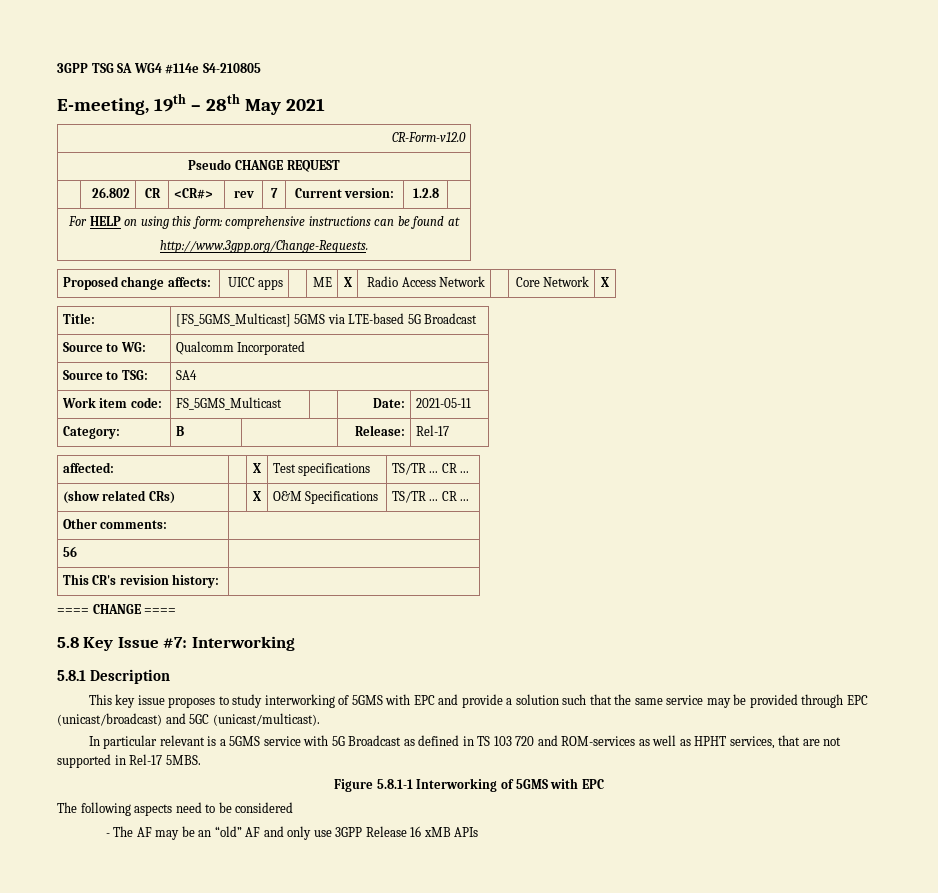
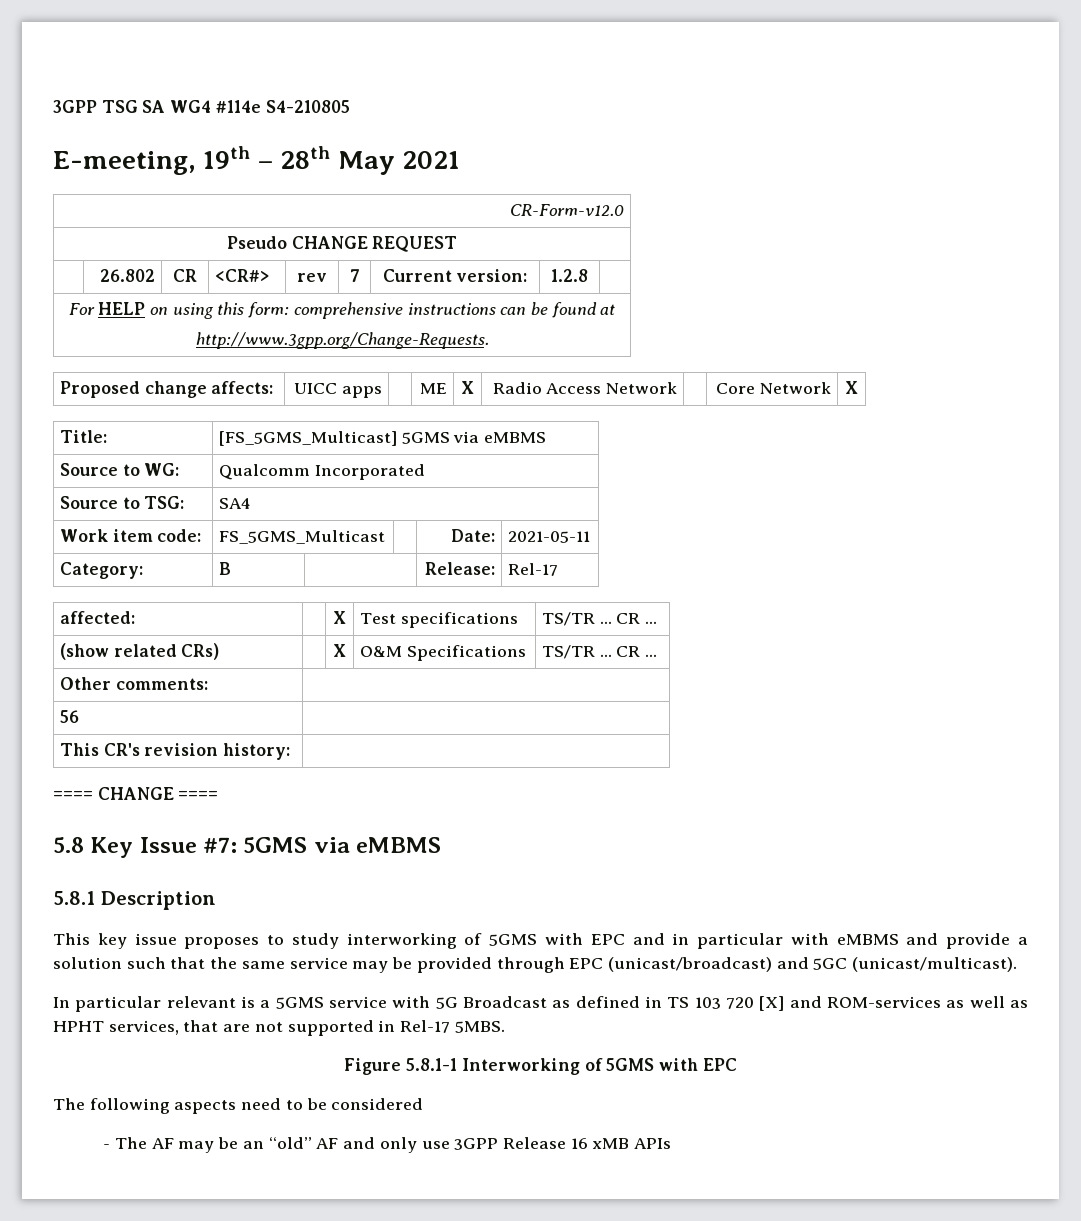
- Title: | [FS_5GMS_Multicast] 5GMS via LTE-based 5G Broadcast
+ Title: | [FS_5GMS_Multicast] 5GMS via eMBMS
- 5.8 Key Issue #7: Interworking
+ 5.8 Key Issue #7: 5GMS via eMBMS
- This key issue proposes to study interworking of 5GMS with EPC and provide a solution such that the same service may be provided through EPC (unicast/broadcast) and 5GC (unicast/multicast).
+ This key issue proposes to study interworking of 5GMS with EPC and in particular with eMBMS and provide a solution such that the same service may be provided through EPC (unicast/broadcast) and 5GC (unicast/multicast).
- In particular relevant is a 5GMS service with 5G Broadcast as defined in TS 103 720 and ROM-services as well as HPHT services, that are not supported in Rel-17 5MBS.
+ In particular relevant is a 5GMS service with 5G Broadcast as defined in TS 103 720 [X] and ROM-services as well as HPHT services, that are not supported in Rel-17 5MBS.

